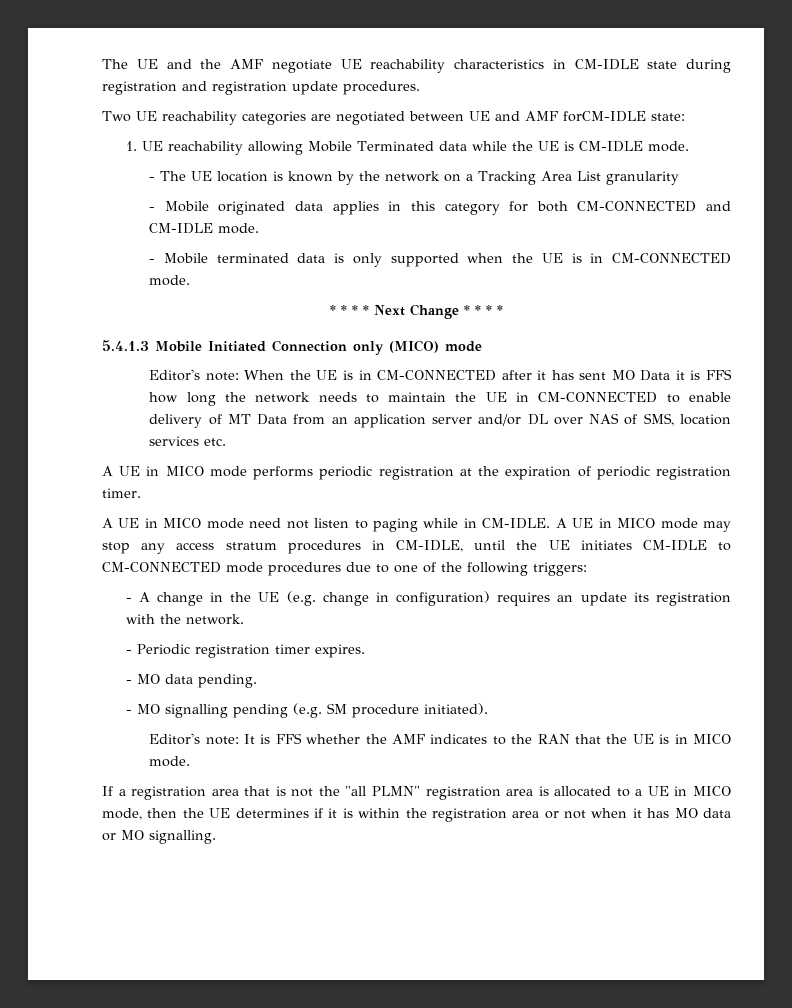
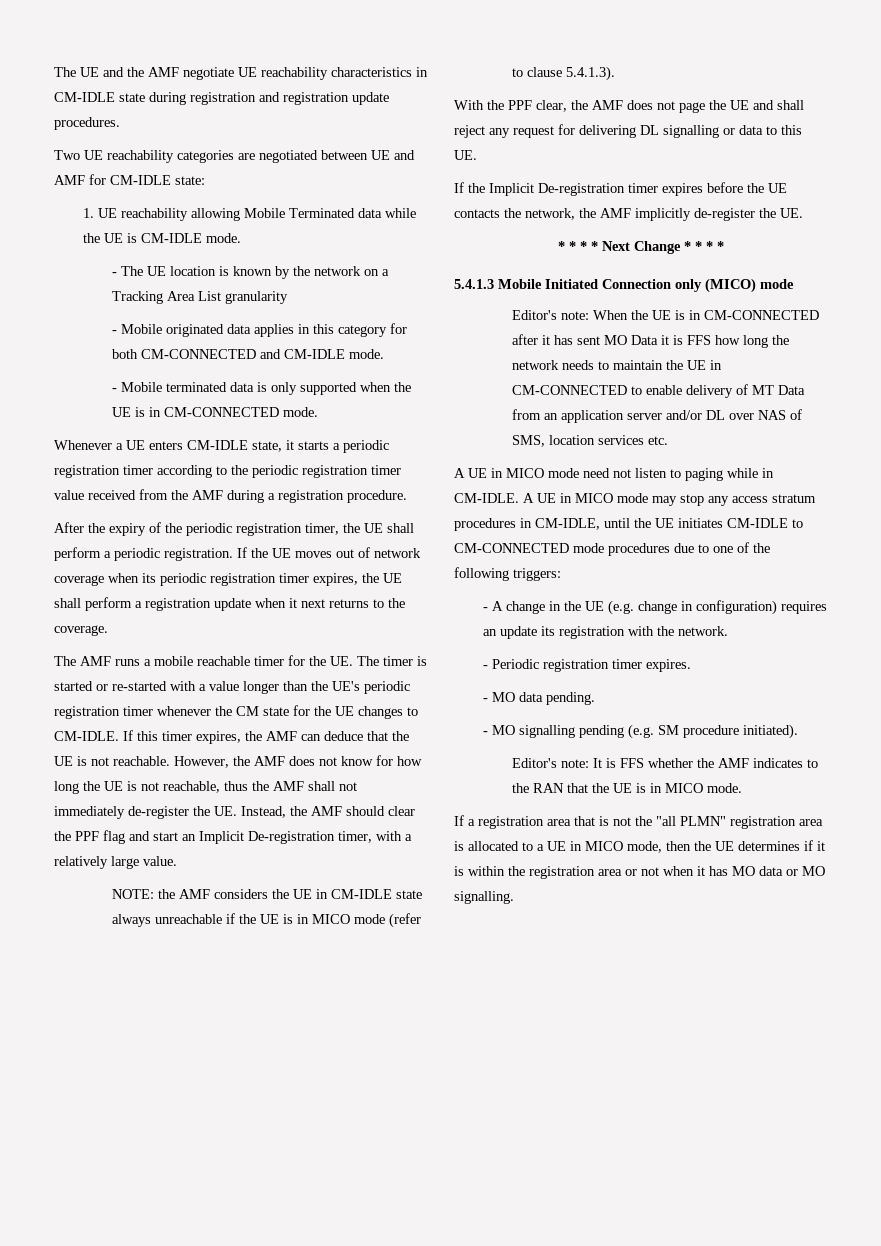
- Two UE reachability categories are negotiated between UE and AMF forCM-IDLE state:
+ Two UE reachability categories are negotiated between UE and AMF for CM-IDLE state:
+ Whenever a UE enters CM-IDLE state, it starts a periodic registration timer according to the periodic registration timer value received from the AMF during a registration procedure.
+ After the expiry of the periodic registration timer, the UE shall perform a periodic registration. If the UE moves out of network coverage when its periodic registration timer expires, the UE shall perform a registration update when it next returns to the coverage.
+ The AMF runs a mobile reachable timer for the UE. The timer is started or re-started with a value longer than the UE's periodic registration timer whenever the CM state for the UE changes to CM-IDLE. If this timer expires, the AMF can deduce that the UE is not reachable. However, the AMF does not know for how long the UE is not reachable, thus the AMF shall not immediately de-register the UE. Instead, the AMF should clear the PPF flag and start an Implicit De-registration timer, with a relatively large value.
+ NOTE: the AMF considers the UE in CM-IDLE state always unreachable if the UE is in MICO mode (refer to clause 5.4.1.3).
+ With the PPF clear, the AMF does not page the UE and shall reject any request for delivering DL signalling or data to this UE.
+ If the Implicit De-registration timer expires before the UE contacts the network, the AMF implicitly de-register the UE.
- A UE in MICO mode performs periodic registration at the expiration of periodic registration timer.

